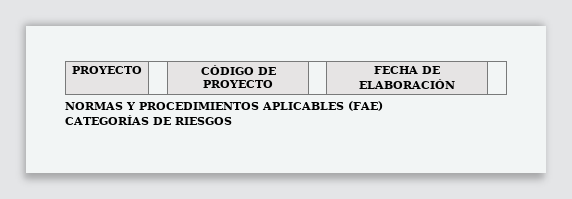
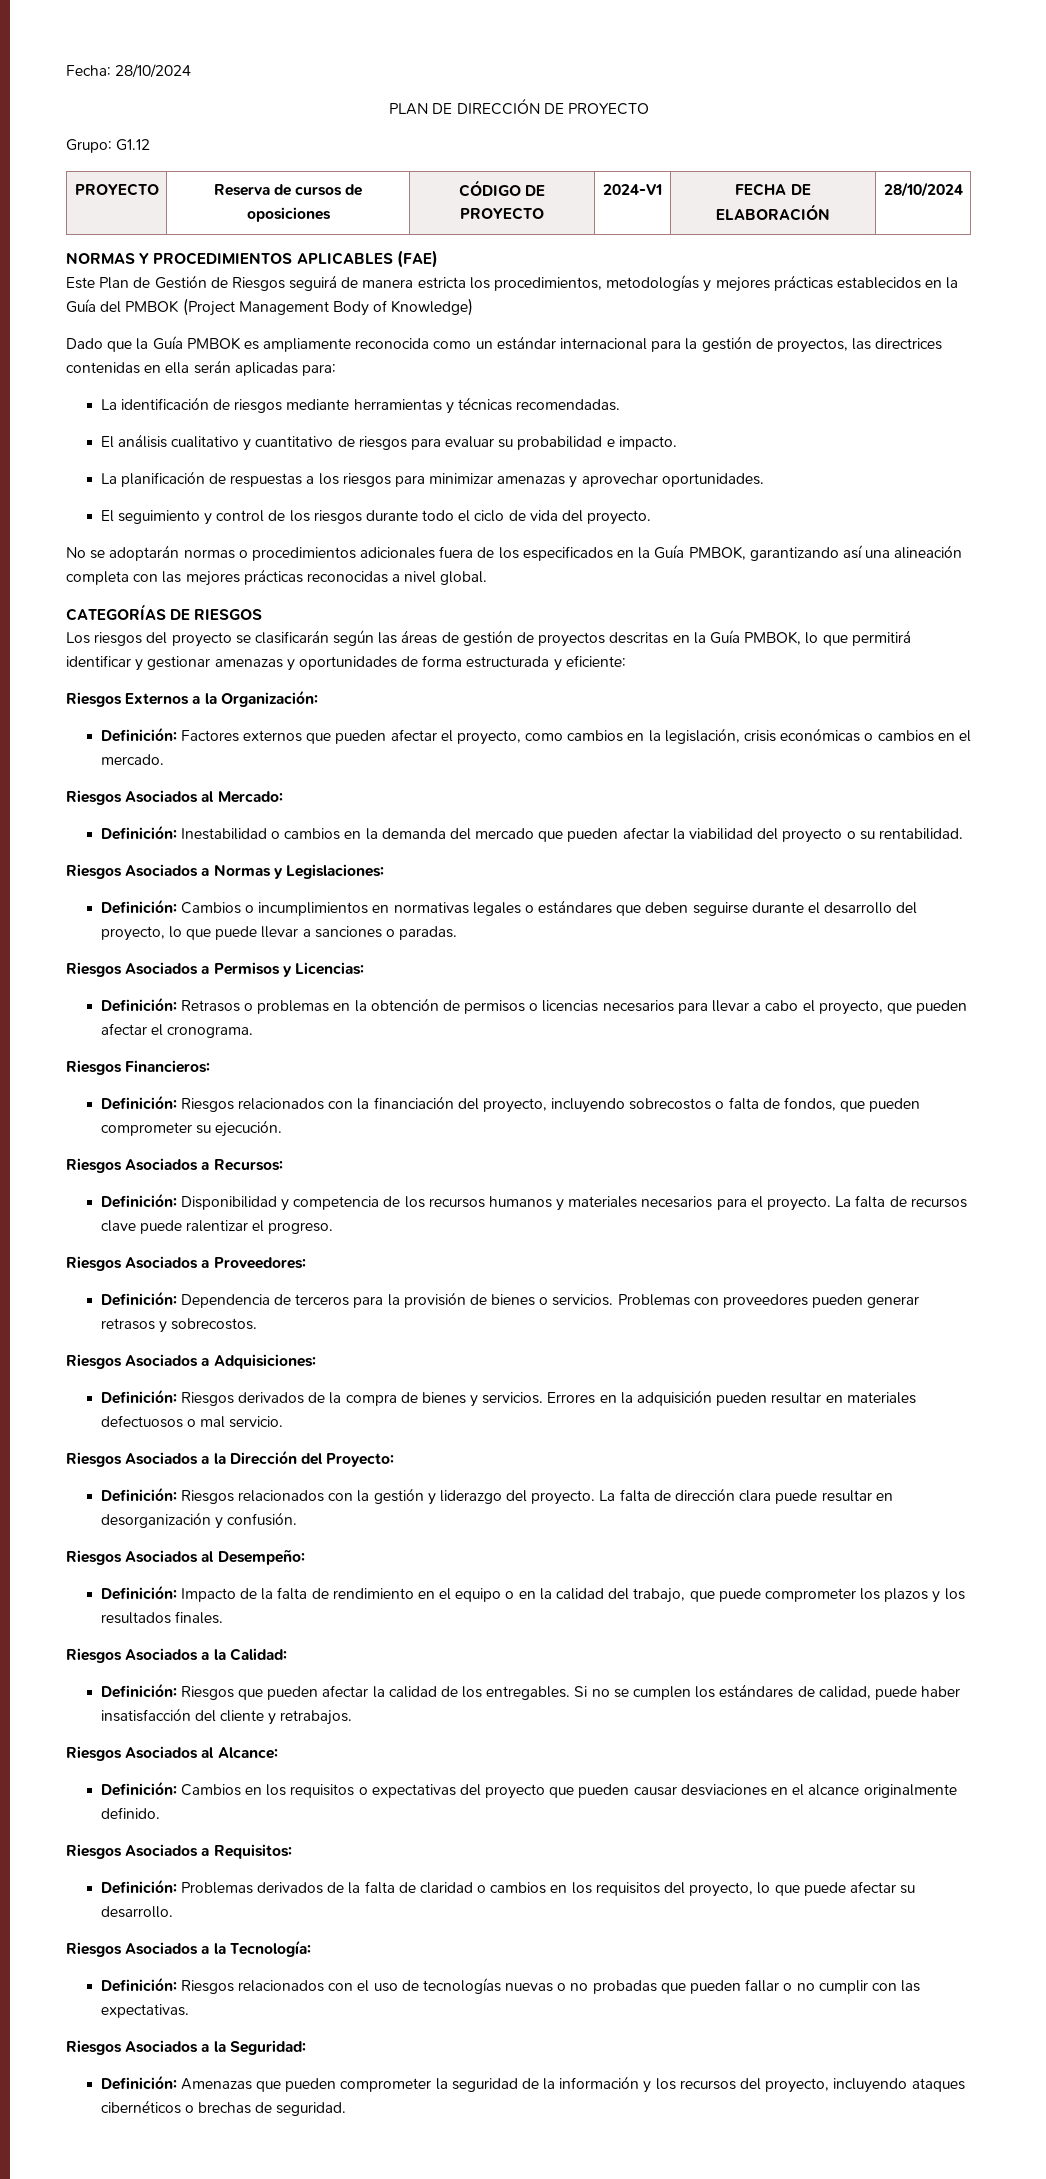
- PROYECTO | | CÓDIGO DE PROYECTO | | FECHA DE ELABORACIÓN |
+ Fecha: 28/10/2024
+ PLAN DE DIRECCIÓN DE PROYECTO
+ Grupo: G1.12
+ PROYECTO | Reserva de cursos de oposiciones | CÓDIGO DE PROYECTO | 2024-V1 | FECHA DE ELABORACIÓN | 28/10/2024
+ Este Plan de Gestión de Riesgos seguirá de manera estricta los procedimientos, metodologías y mejores prácticas establecidos en la Guía del PMBOK (Project Management Body of Knowledge)
+ Dado que la Guía PMBOK es ampliamente reconocida como un estándar internacional para la gestión de proyectos, las directrices contenidas en ella serán aplicadas para:
+ La identificación de riesgos mediante herramientas y técnicas recomendadas.
+ El análisis cualitativo y cuantitativo de riesgos para evaluar su probabilidad e impacto.
+ La planificación de respuestas a los riesgos para minimizar amenazas y aprovechar oportunidades.
+ El seguimiento y control de los riesgos durante todo el ciclo de vida del proyecto.
+ No se adoptarán normas o procedimientos adicionales fuera de los especificados en la Guía PMBOK, garantizando así una alineación completa con las mejores prácticas reconocidas a nivel global.
  CATEGORÍAS DE RIESGOS
+ Los riesgos del proyecto se clasificarán según las áreas de gestión de proyectos descritas en la Guía PMBOK, lo que permitirá identificar y gestionar amenazas y oportunidades de forma estructurada y eficiente:
+ Riesgos Externos a la Organización:
+ Definición: Factores externos que pueden afectar el proyecto, como cambios en la legislación, crisis económicas o cambios en el mercado.
+ Riesgos Asociados al Mercado:
+ Definición: Inestabilidad o cambios en la demanda del mercado que pueden afectar la viabilidad del proyecto o su rentabilidad.
+ Riesgos Asociados a Normas y Legislaciones:
+ Definición: Cambios o incumplimientos en normativas legales o estándares que deben seguirse durante el desarrollo del proyecto, lo que puede llevar a sanciones o paradas.
+ Riesgos Asociados a Permisos y Licencias:
+ Definición: Retrasos o problemas en la obtención de permisos o licencias necesarios para llevar a cabo el proyecto, que pueden afectar el cronograma.
+ Riesgos Financieros:
+ Definición: Riesgos relacionados con la financiación del proyecto, incluyendo sobrecostos o falta de fondos, que pueden comprometer su ejecución.
+ Riesgos Asociados a Recursos:
+ Definición: Disponibilidad y competencia de los recursos humanos y materiales necesarios para el proyecto. La falta de recursos clave puede ralentizar el progreso.
+ Riesgos Asociados a Proveedores:
+ Definición: Dependencia de terceros para la provisión de bienes o servicios. Problemas con proveedores pueden generar retrasos y sobrecostos.
+ Riesgos Asociados a Adquisiciones:
+ Definición: Riesgos derivados de la compra de bienes y servicios. Errores en la adquisición pueden resultar en materiales defectuosos o mal servicio.
+ Riesgos Asociados a la Dirección del Proyecto:
+ Definición: Riesgos relacionados con la gestión y liderazgo del proyecto. La falta de dirección clara puede resultar en desorganización y confusión.
+ Riesgos Asociados al Desempeño:
+ Definición: Impacto de la falta de rendimiento en el equipo o en la calidad del trabajo, que puede comprometer los plazos y los resultados finales.
+ Riesgos Asociados a la Calidad:
+ Definición: Riesgos que pueden afectar la calidad de los entregables. Si no se cumplen los estándares de calidad, puede haber insatisfacción del cliente y retrabajos.
+ Riesgos Asociados al Alcance:
+ Definición: Cambios en los requisitos o expectativas del proyecto que pueden causar desviaciones en el alcance originalmente definido.
+ Riesgos Asociados a Requisitos:
+ Definición: Problemas derivados de la falta de claridad o cambios en los requisitos del proyecto, lo que puede afectar su desarrollo.
+ Riesgos Asociados a la Tecnología:
+ Definición: Riesgos relacionados con el uso de tecnologías nuevas o no probadas que pueden fallar o no cumplir con las expectativas.
+ Riesgos Asociados a la Seguridad:
+ Definición: Amenazas que pueden comprometer la seguridad de la información y los recursos del proyecto, incluyendo ataques cibernéticos o brechas de seguridad.

